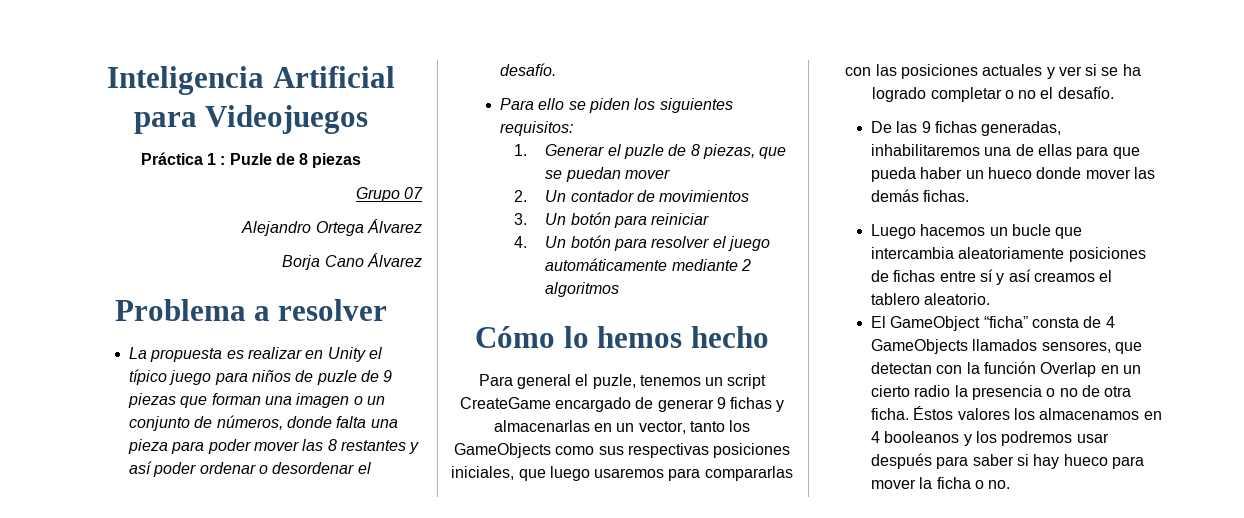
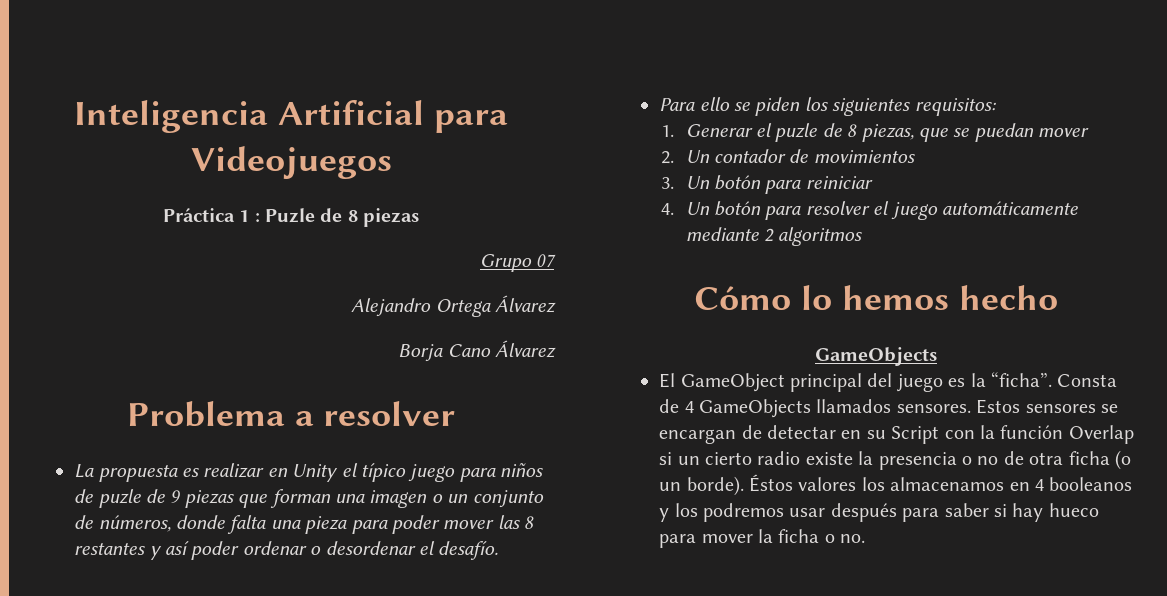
  Cómo lo hemos hecho
- Para general el puzle, tenemos un script CreateGame encargado de generar 9 fichas y almacenarlas en un vector, tanto los GameObjects como sus respectivas posiciones iniciales, que luego usaremos para compararlas con las posiciones actuales y ver si se ha logrado completar o no el desafío.
- De las 9 fichas generadas, inhabilitaremos una de ellas para que pueda haber un hueco donde mover las demás fichas.
- Luego hacemos un bucle que intercambia aleatoriamente posiciones de fichas entre sí y así creamos el tablero aleatorio.
- El GameObject “ficha” consta de 4 GameObjects llamados sensores, que detectan con la función Overlap en un cierto radio la presencia o no de otra ficha.
+ GameObjects
+ El GameObject principal del juego es la “ficha”. Consta de 4 GameObjects llamados sensores. Estos sensores se encargan de detectar en su Script con la función Overlap si un cierto radio existe la presencia o no de otra ficha (o un borde).

